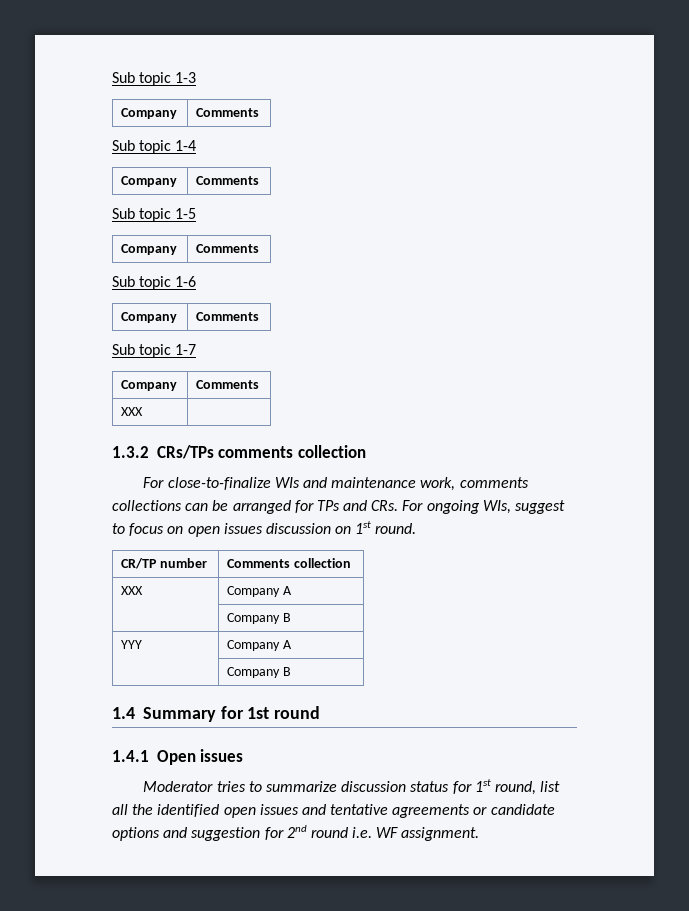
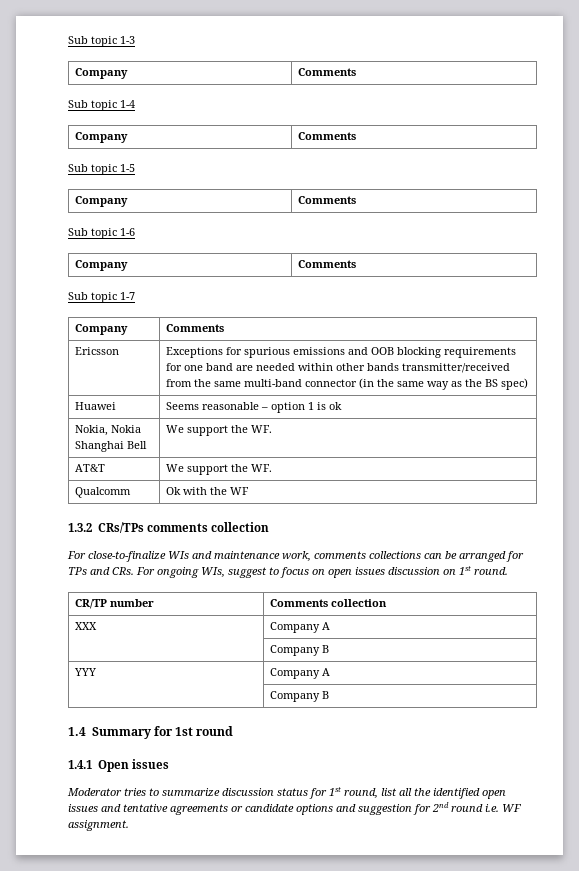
  Sub topic 1-7
  Company | Comments
- XXX |
+ Ericsson | Exceptions for spurious emissions and OOB blocking requirements for one band are needed within other bands transmitter/received from the same multi-band connector (in the same way as the BS spec)
+ Huawei | Seems reasonable – option 1 is ok
+ Nokia, Nokia Shanghai Bell | We support the WF.
+ AT&T | We support the WF.
+ Qualcomm | Ok with the WF

